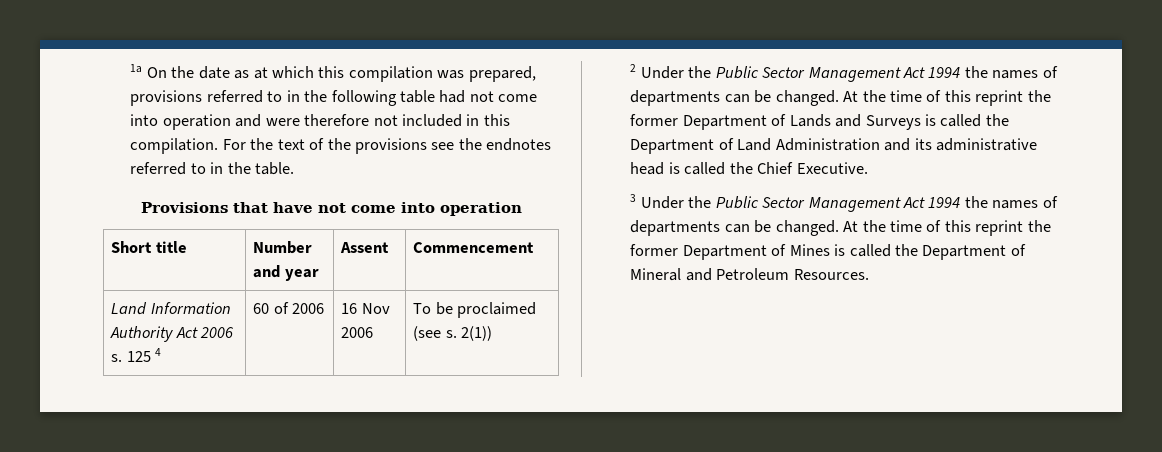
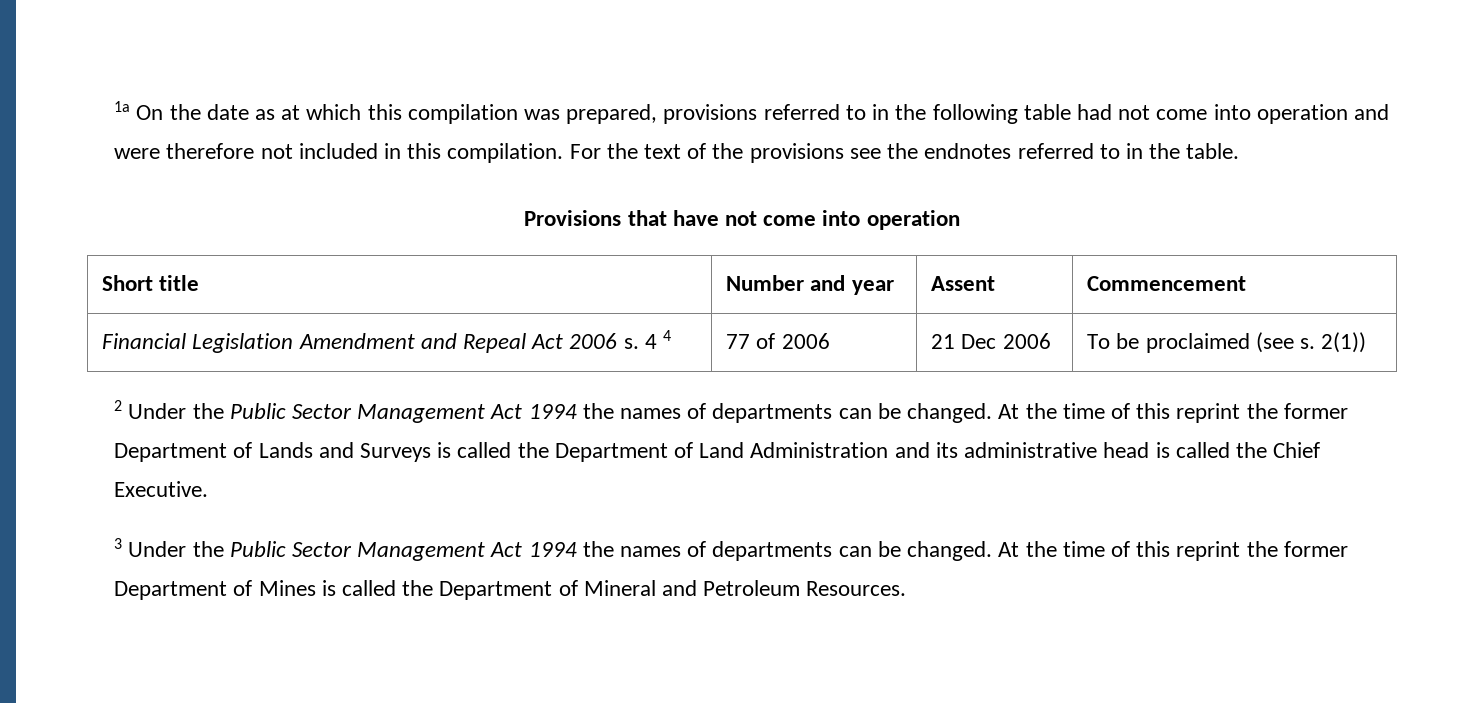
- Land Information Authority Act 2006 s. 125 4 | 60 of 2006 | 16 Nov 2006 | To be proclaimed (see s. 2(1))
+ Financial Legislation Amendment and Repeal Act 2006 s. 4 4 | 77 of 2006 | 21 Dec 2006 | To be proclaimed (see s. 2(1))

